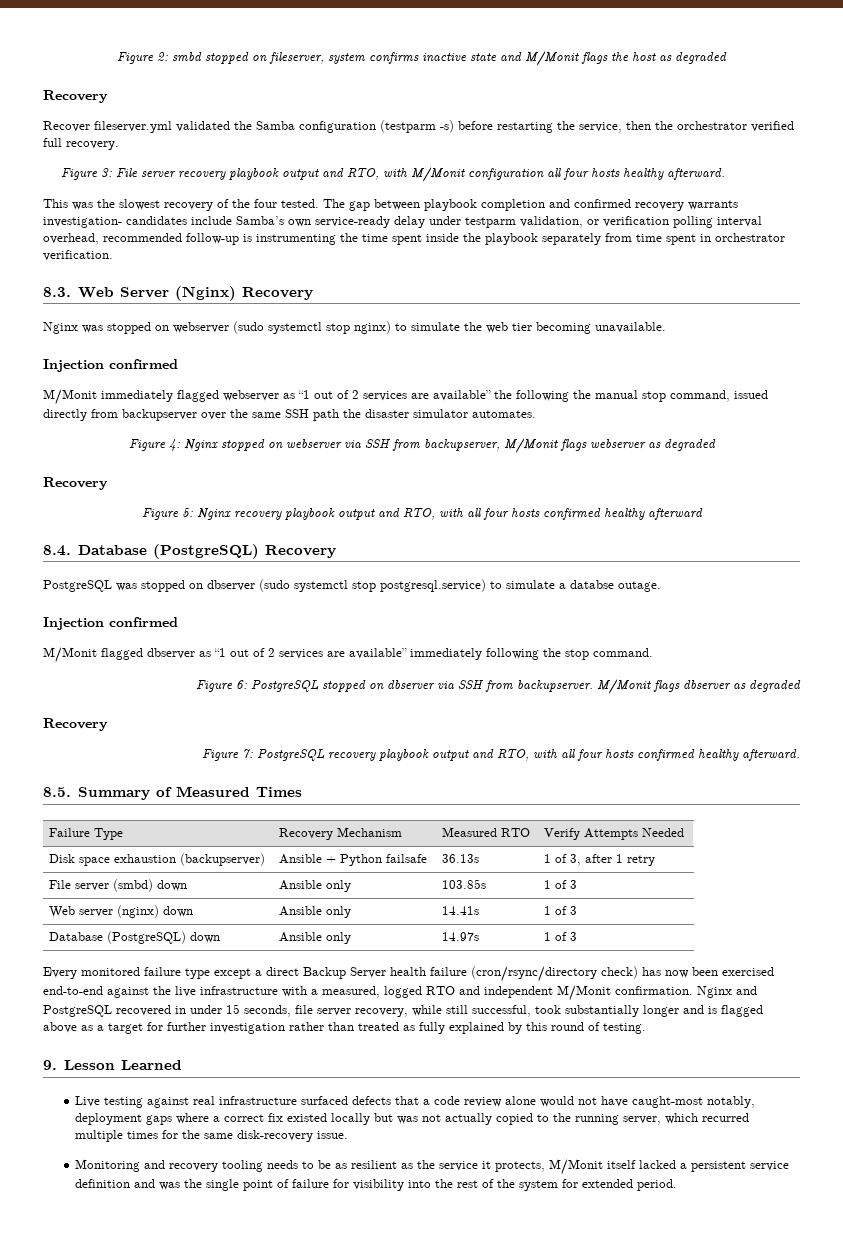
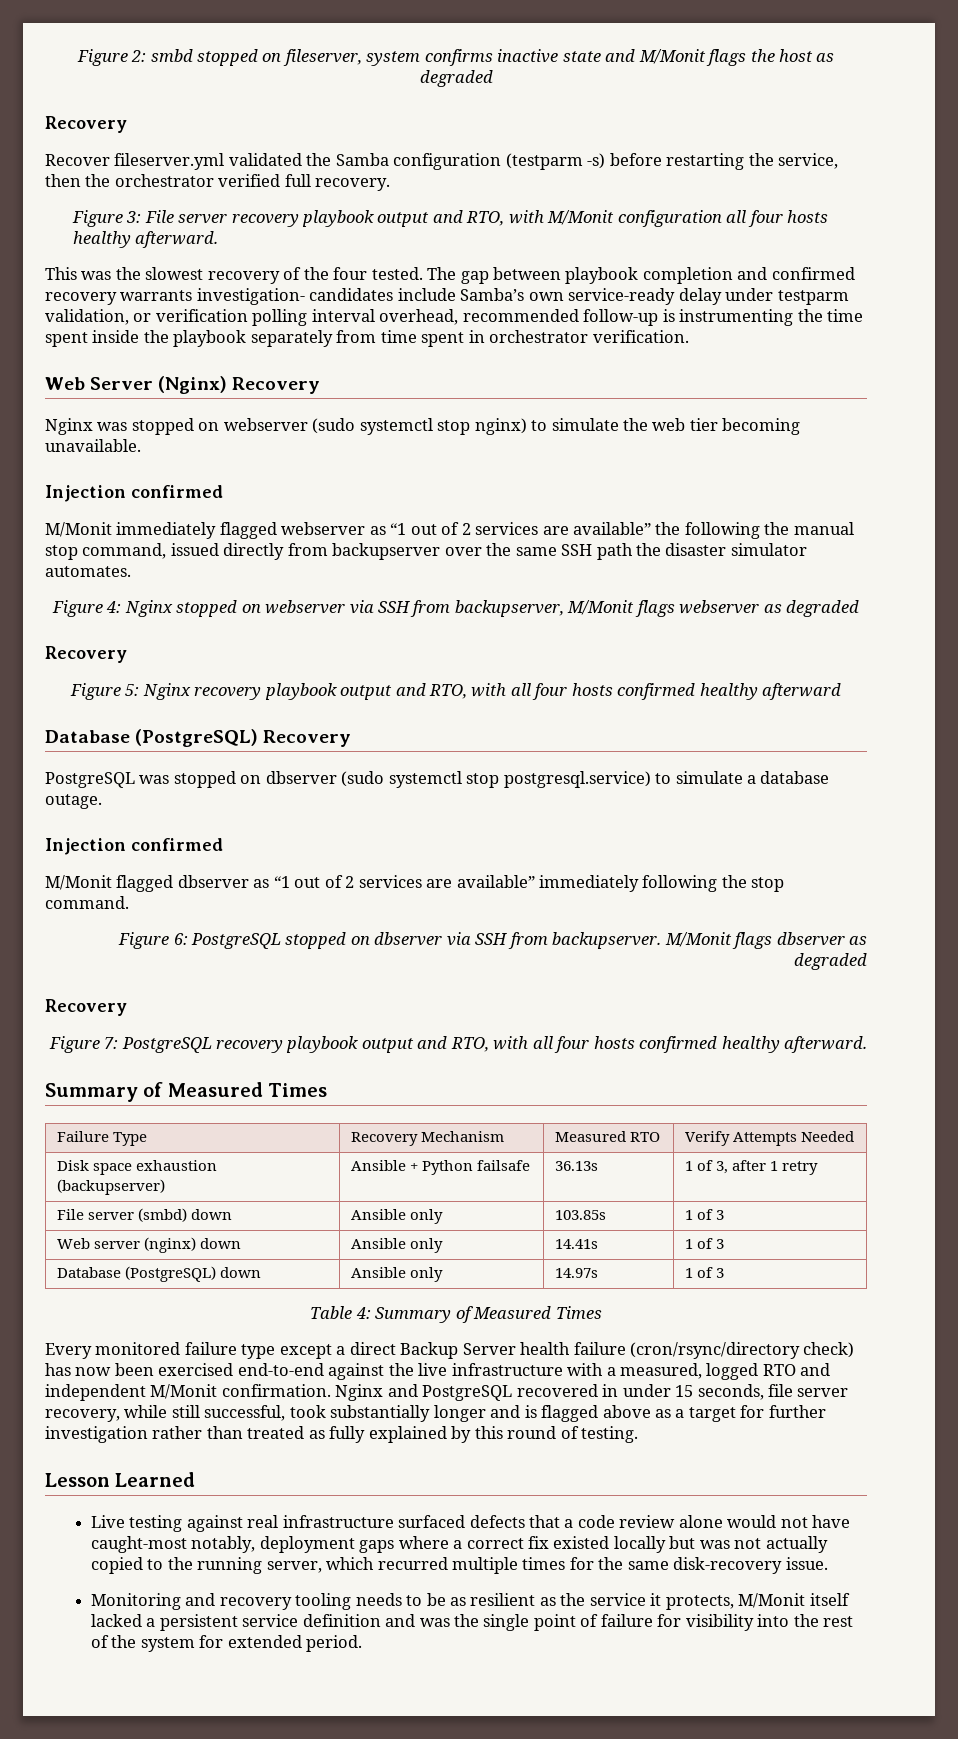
- 8.3. Web Server (Nginx) Recovery
+ Web Server (Nginx) Recovery
- 8.4. Database (PostgreSQL) Recovery
+ Database (PostgreSQL) Recovery
- PostgreSQL was stopped on dbserver (sudo systemctl stop postgresql.service) to simulate a databse outage.
+ PostgreSQL was stopped on dbserver (sudo systemctl stop postgresql.service) to simulate a database outage.
  Figure 7: PostgreSQL recovery playbook output and RTO, with all four hosts confirmed healthy afterward.
- 8.5. Summary of Measured Times
+ Summary of Measured Times
+ Table 4: Summary of Measured Times
- 9. Lesson Learned
+ Lesson Learned

